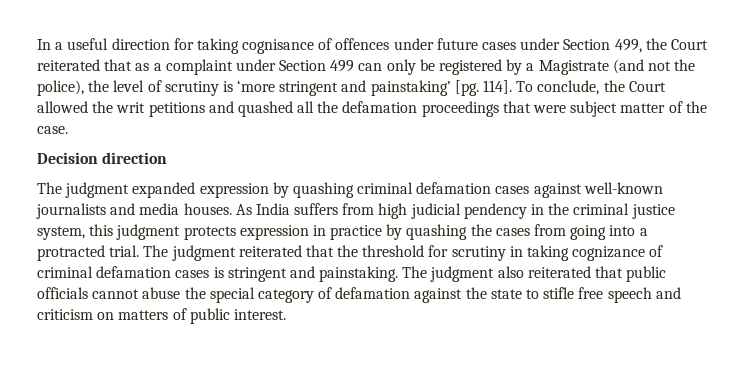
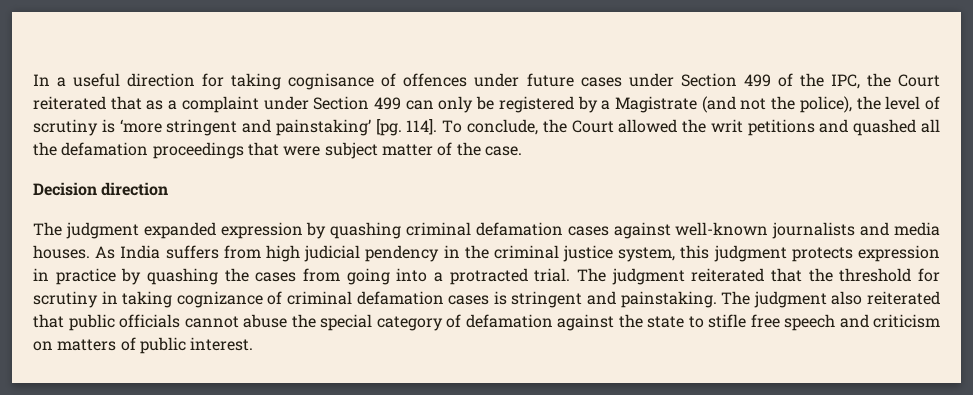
- In a useful direction for taking cognisance of offences under future cases under Section 499, the Court reiterated that as a complaint under Section 499 can only be registered by a Magistrate (and not the police), the level of scrutiny is ‘more stringent and painstaking’ [pg.
+ In a useful direction for taking cognisance of offences under future cases under Section 499 of the IPC, the Court reiterated that as a complaint under Section 499 can only be registered by a Magistrate (and not the police), the level of scrutiny is ‘more stringent and painstaking’ [pg.

